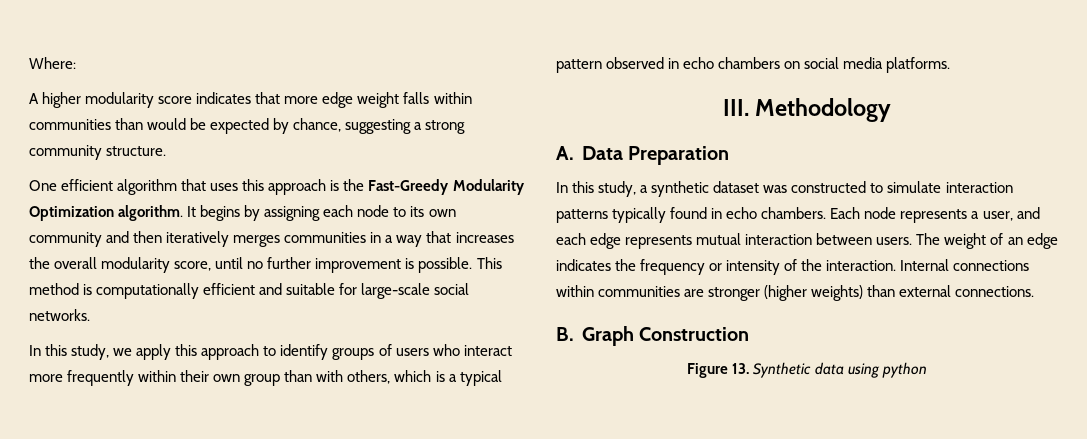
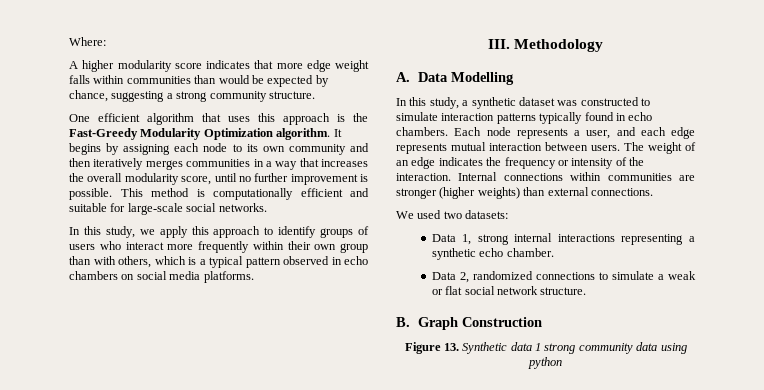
- A. Data Preparation
+ A. Data Modelling
+ We used two datasets:
+ Data 1, strong internal interactions representing a synthetic echo chamber.
+ Data 2, randomized connections to simulate a weak or flat social network structure.
- Figure 13. Synthetic data using python
+ Figure 13. Synthetic data 1 strong community data using python

